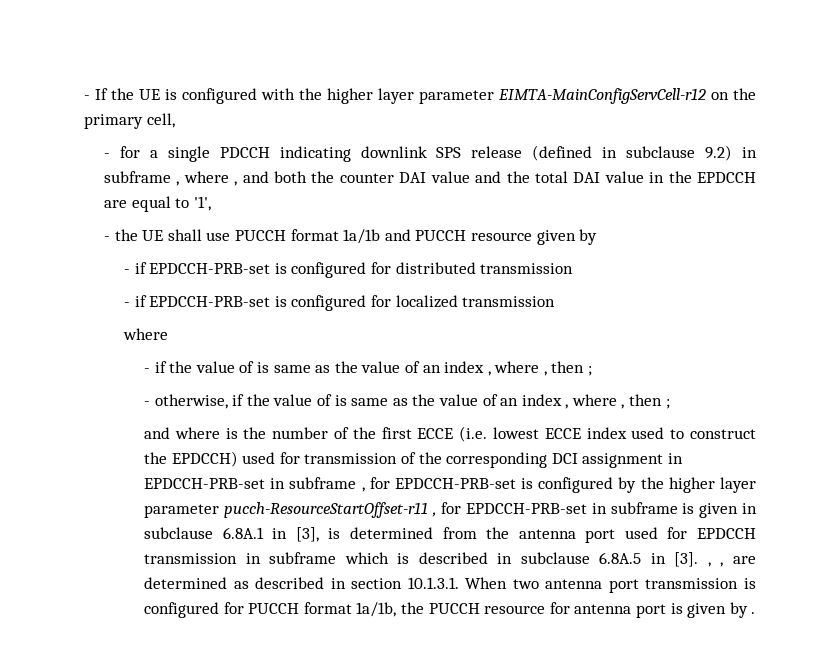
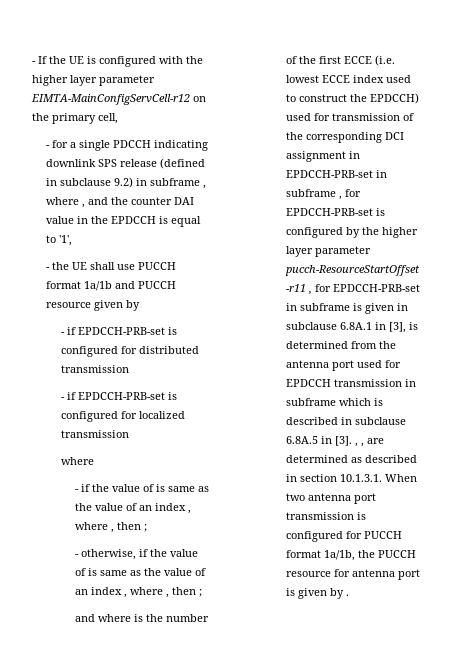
- - for a single PDCCH indicating downlink SPS release (defined in subclause 9.2) in subframe , where , and both the counter DAI value and the total DAI value in the EPDCCH are equal to '1',
+ - for a single PDCCH indicating downlink SPS release (defined in subclause 9.2) in subframe , where , and the counter DAI value in the EPDCCH is equal to '1',

